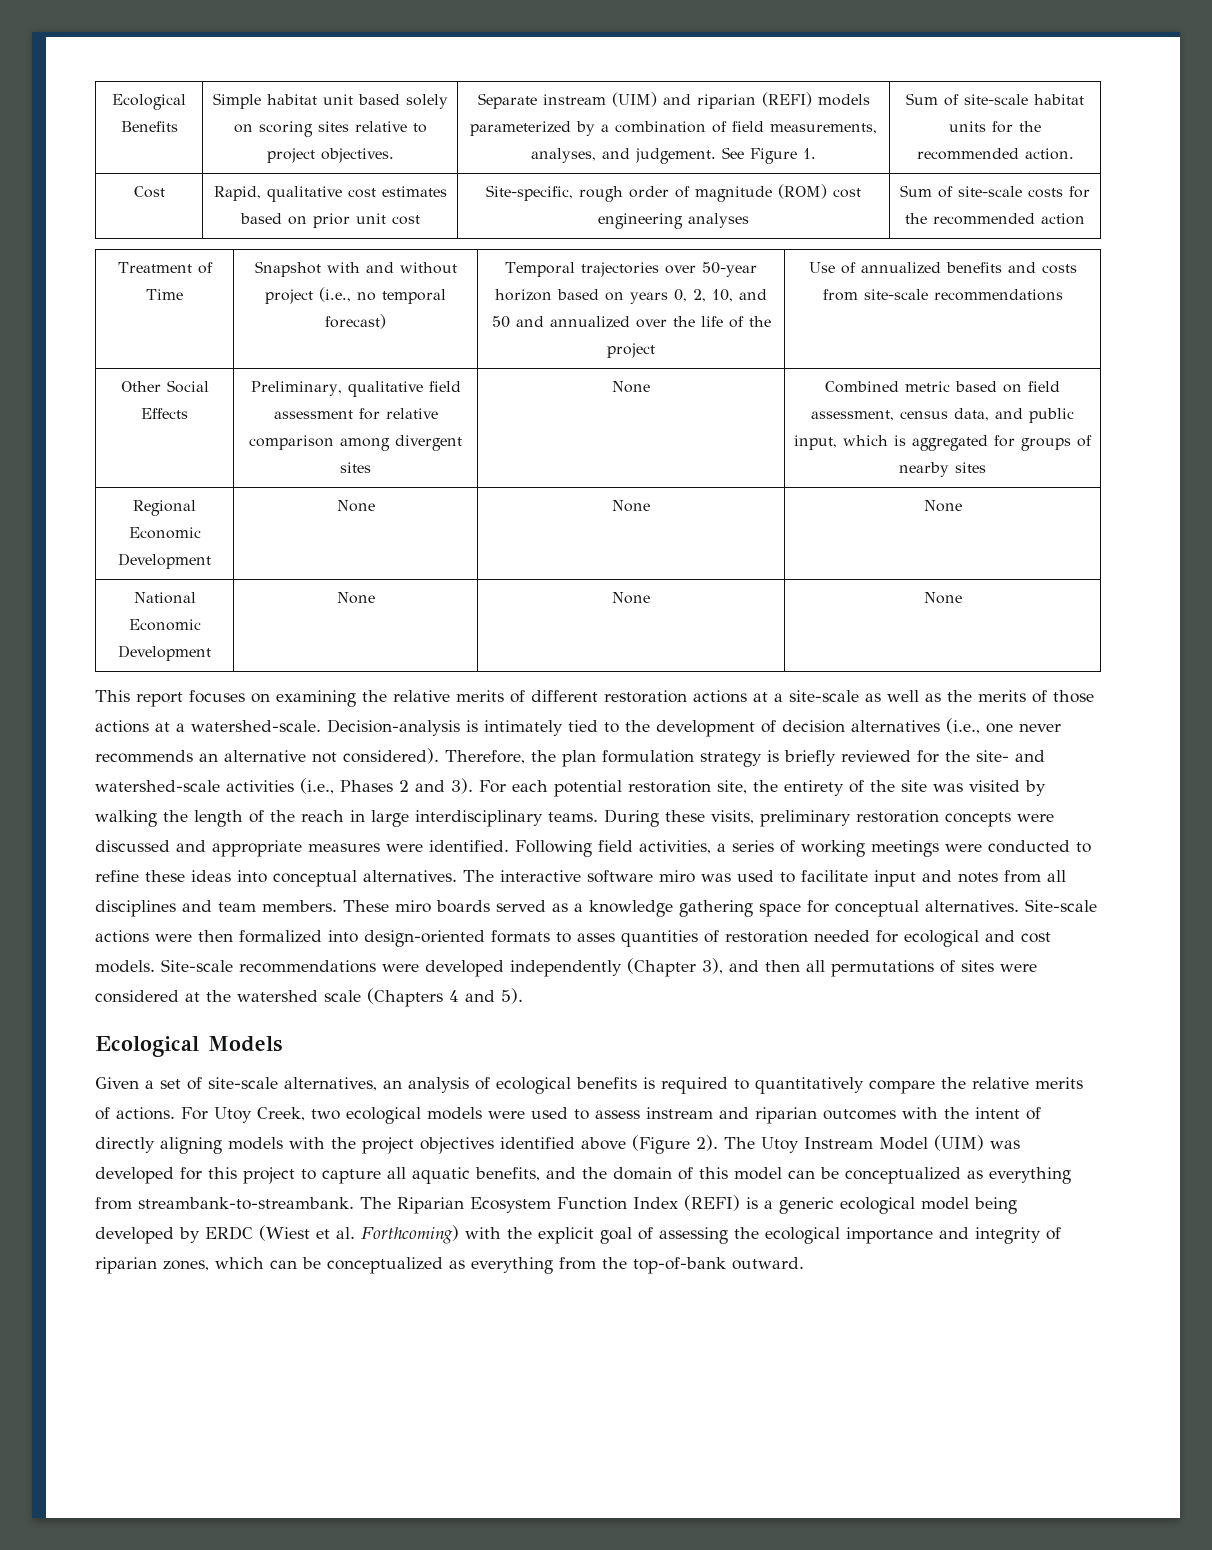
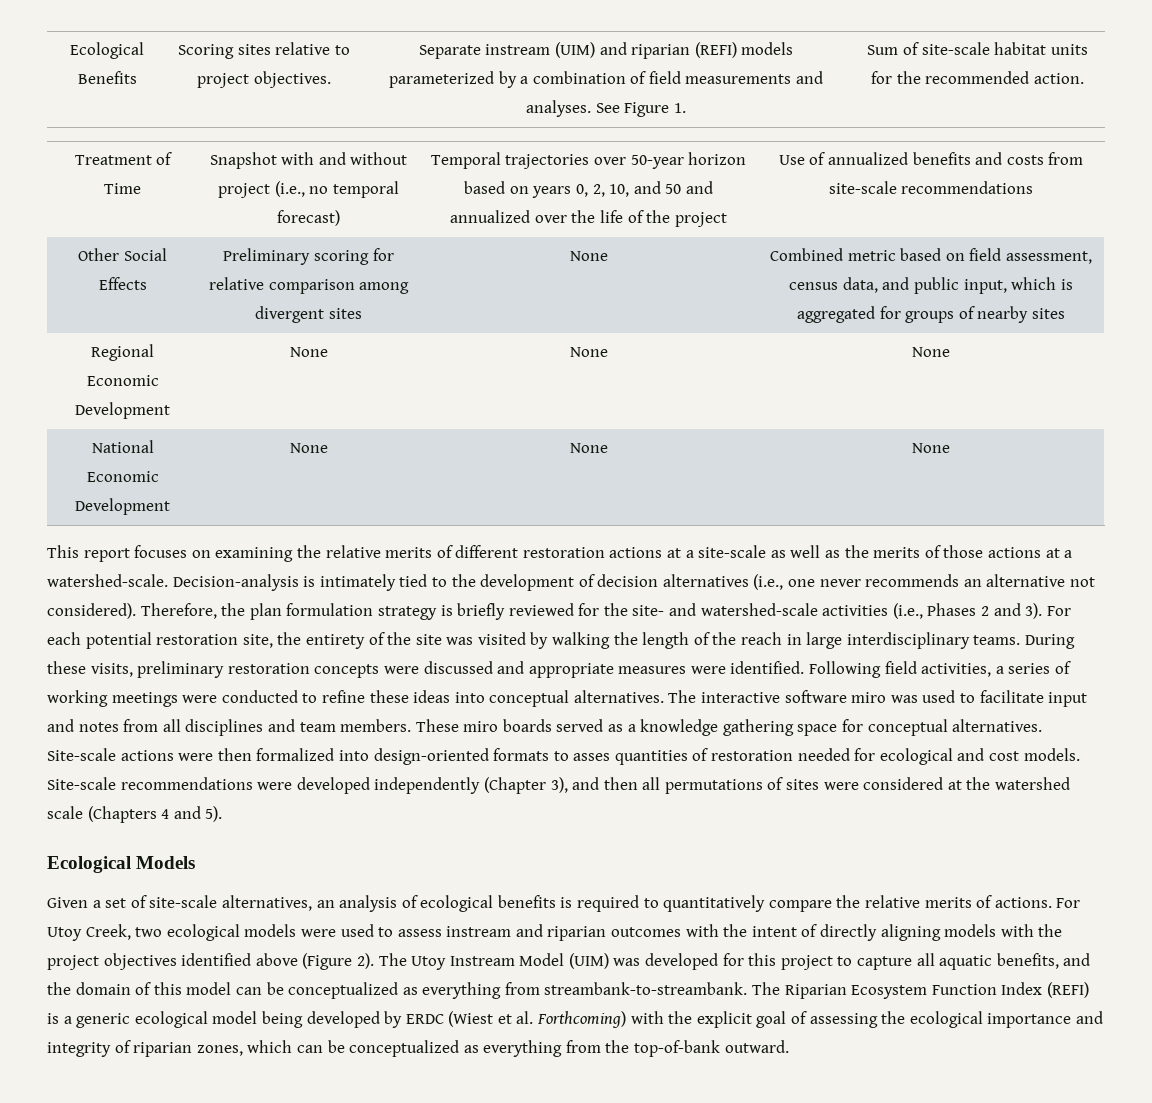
- Simple habitat unit based solely on scoring sites relative to project objectives.
+ Scoring sites relative to project objectives.
- Separate instream (UIM) and riparian (REFI) models parameterized by a combination of field measurements, analyses, and judgement.
+ Separate instream (UIM) and riparian (REFI) models parameterized by a combination of field measurements and analyses.
- Cost | Rapid, qualitative cost estimates based on prior unit cost | Site-specific, rough order of magnitude (ROM) cost engineering analyses | Sum of site-scale costs for the recommended action
- Other Social Effects | Preliminary, qualitative field assessment for relative comparison among divergent sites | None | Combined metric based on field assessment, census data, and public input, which is aggregated for groups of nearby sites
+ Other Social Effects | Preliminary scoring for relative comparison among divergent sites | None | Combined metric based on field assessment, census data, and public input, which is aggregated for groups of nearby sites

